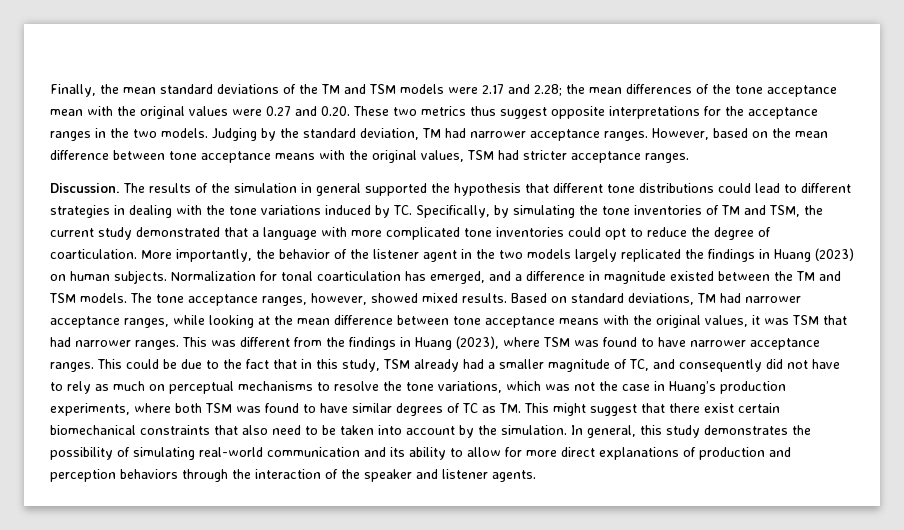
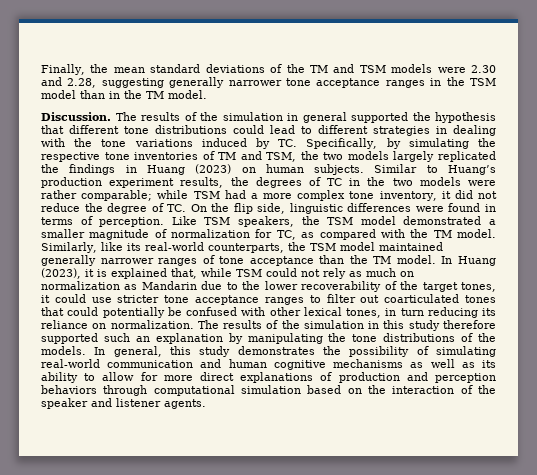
- Finally, the mean standard deviations of the TM and TSM models were 2.17 and 2.28; the mean differences of the tone acceptance mean with the original values were 0.27 and 0.20. These two metrics thus suggest opposite interpretations for the acceptance ranges in the two models. Judging by the standard deviation, TM had narrower acceptance ranges. However, based on the mean difference between tone acceptance means with the original values, TSM had stricter acceptance ranges.
+ Finally, the mean standard deviations of the TM and TSM models were 2.30 and 2.28, suggesting generally narrower tone acceptance ranges in the TSM model than in the TM model.
- The results of the simulation in general supported the hypothesis that different tone distributions could lead to different strategies in dealing with the tone variations induced by TC. Specifically, by simulating the tone inventories of TM and TSM, the current study demonstrated that a language with more complicated tone inventories could opt to reduce the degree of coarticulation. More importantly, the behavior of the listener agent in the two models largely replicated the findings in Huang (2023) on human subjects.
+ The results of the simulation in general supported the hypothesis that different tone distributions could lead to different strategies in dealing with the tone variations induced by TC. Specifically, by simulating the respective tone inventories of TM and TSM, the two models largely replicated the findings in Huang (2023) on human subjects.
- Normalization for tonal coarticulation has emerged, and a difference in magnitude existed between the TM and TSM models. The tone acceptance ranges, however, showed mixed results. Based on standard deviations, TM had narrower acceptance ranges, while looking at the mean difference between tone acceptance means with the original values, it was TSM that had narrower ranges. This was different from the findings in Huang (2023), where TSM was found to have narrower acceptance ranges. This could be due to the fact that in this study, TSM already had a smaller magnitude of TC, and consequently did not have to rely as much on perceptual mechanisms to resolve the tone variations, which was not the case in Huang’s production experiments, where both TSM was found to have similar degrees of TC as TM. This might suggest that there exist certain biomechanical constraints that also need to be taken into account by the simulation.
+ Similar to Huang’s production experiment results, the degrees of TC in the two models were rather comparable; while TSM had a more complex tone inventory, it did not reduce the degree of TC. On the flip side, linguistic differences were found in terms of perception. Like TSM speakers, the TSM model demonstrated a smaller magnitude of normalization for TC, as compared with the TM model. Similarly, like its real-world counterparts, the TSM model maintained generally narrower ranges of tone acceptance than the TM model. In Huang (2023), it is explained that, while TSM could not rely as much on normalization as Mandarin due to the lower recoverability of the target tones, it could use stricter tone acceptance ranges to filter out coarticulated tones that could potentially be confused with other lexical tones, in turn reducing its reliance on normalization. The results of the simulation in this study therefore supported such an explanation by manipulating the tone distributions of the models.
- In general, this study demonstrates the possibility of simulating real-world communication and its ability to allow for more direct explanations of production and perception behaviors through the interaction of the speaker and listener agents.
+ In general, this study demonstrates the possibility of simulating real-world communication and human cognitive mechanisms as well as its ability to allow for more direct explanations of production and perception behaviors through computational simulation based on the interaction of the speaker and listener agents.

